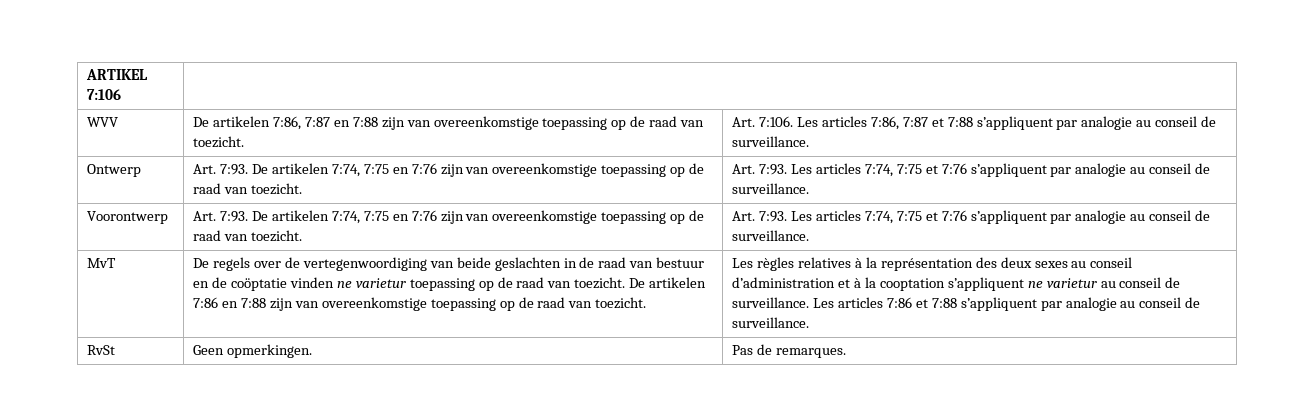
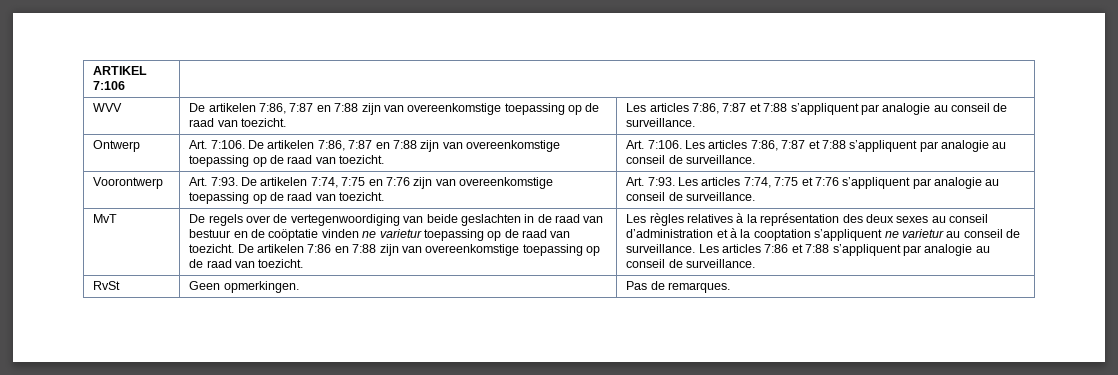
- WVV | De artikelen 7:86, 7:87 en 7:88 zijn van overeenkomstige toepassing op de raad van toezicht. | Art. 7:106. Les articles 7:86, 7:87 et 7:88 s’appliquent par analogie au conseil de surveillance.
+ WVV | De artikelen 7:86, 7:87 en 7:88 zijn van overeenkomstige toepassing op de raad van toezicht. | Les articles 7:86, 7:87 et 7:88 s’appliquent par analogie au conseil de surveillance.
+ Ontwerp | Art. 7:106. De artikelen 7:86, 7:87 en 7:88 zijn van overeenkomstige toepassing op de raad van toezicht. | Art. 7:106. Les articles 7:86, 7:87 et 7:88 s’appliquent par analogie au conseil de surveillance.
- Ontwerp | Art. 7:93. De artikelen 7:74, 7:75 en 7:76 zijn van overeenkomstige toepassing op de raad van toezicht. | Art. 7:93. Les articles 7:74, 7:75 et 7:76 s’appliquent par analogie au conseil de surveillance.

